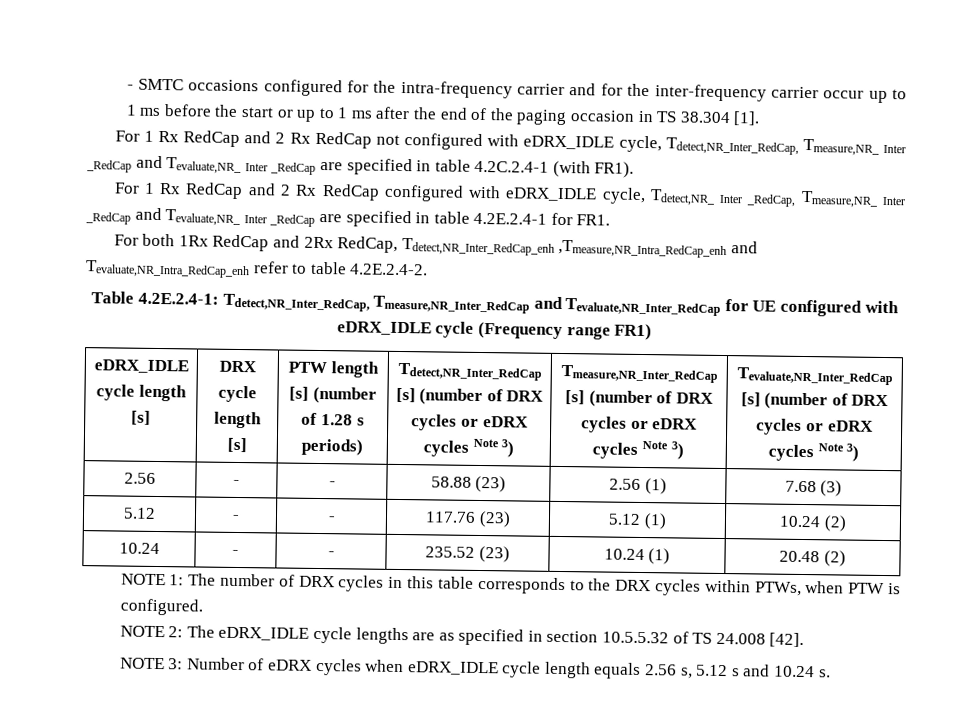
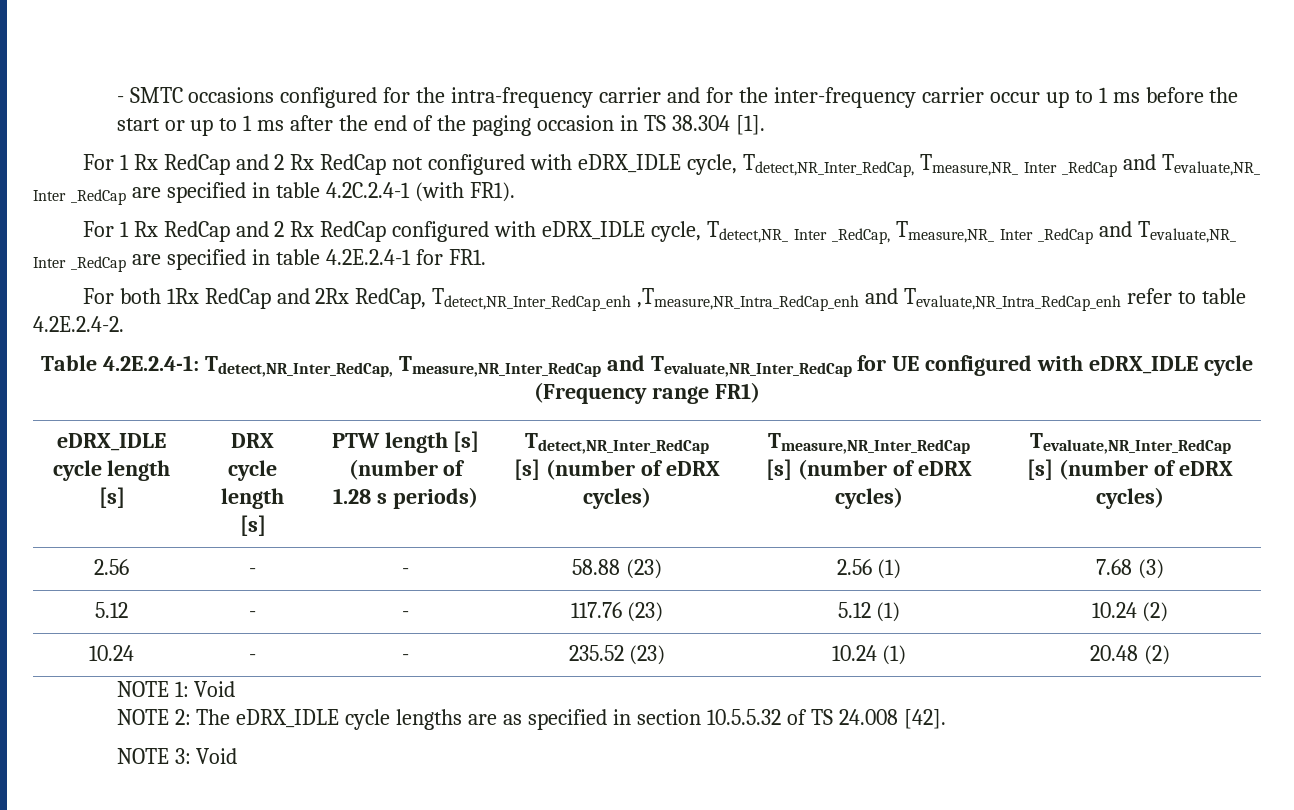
- Tdetect,NR_Inter_RedCap [s] (number of DRX cycles or eDRX cycles Note 3) | Tmeasure,NR_Inter_RedCap [s] (number of DRX cycles or eDRX cycles Note 3) | Tevaluate,NR_Inter_RedCap [s] (number of DRX cycles or eDRX cycles Note 3)
+ Tdetect,NR_Inter_RedCap [s] (number of eDRX cycles) | Tmeasure,NR_Inter_RedCap [s] (number of eDRX cycles) | Tevaluate,NR_Inter_RedCap [s] (number of eDRX cycles)
- NOTE 1: The number of DRX cycles in this table corresponds to the DRX cycles within PTWs, when PTW is configured.
+ NOTE 1: Void
- NOTE 3: Number of eDRX cycles when eDRX_IDLE cycle length equals 2.56 s, 5.12 s and 10.24 s.
+ NOTE 3: Void

